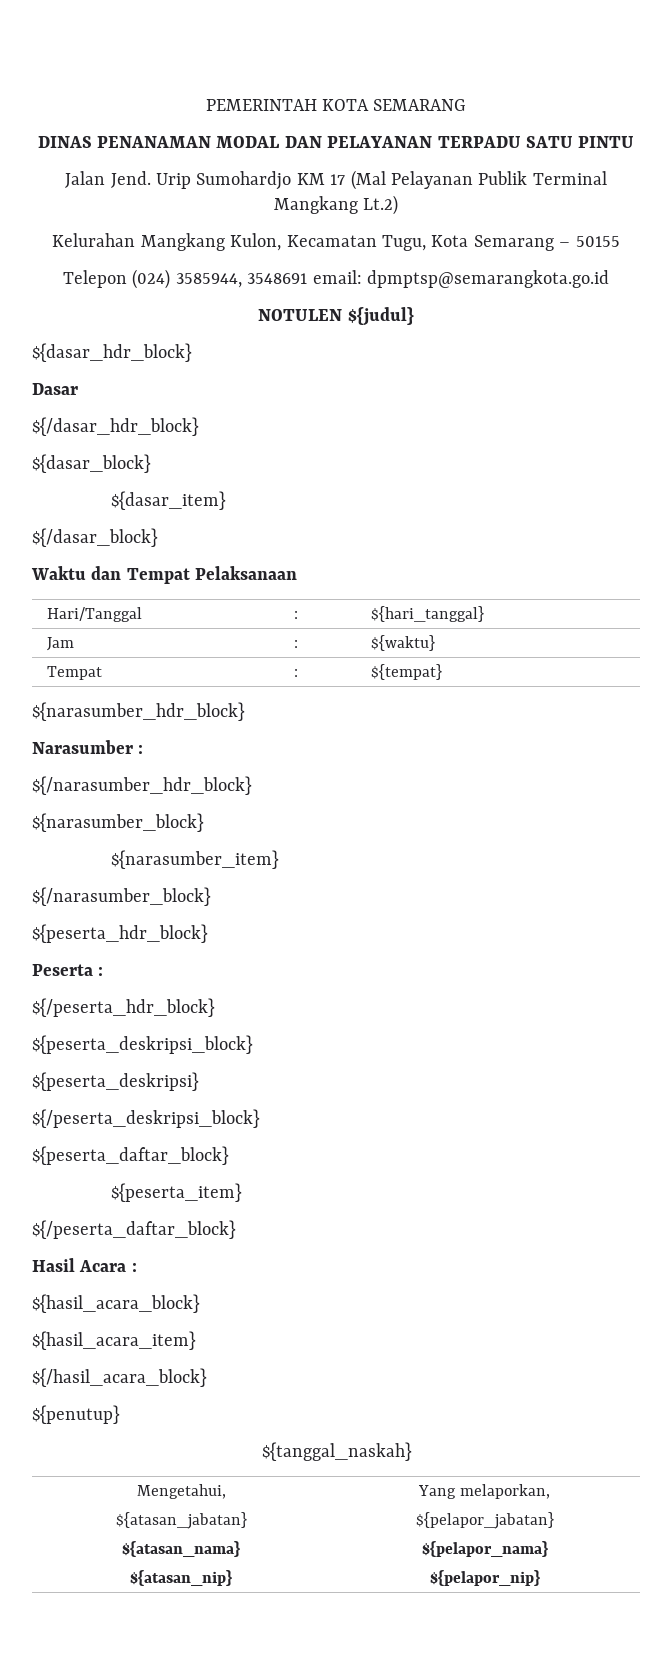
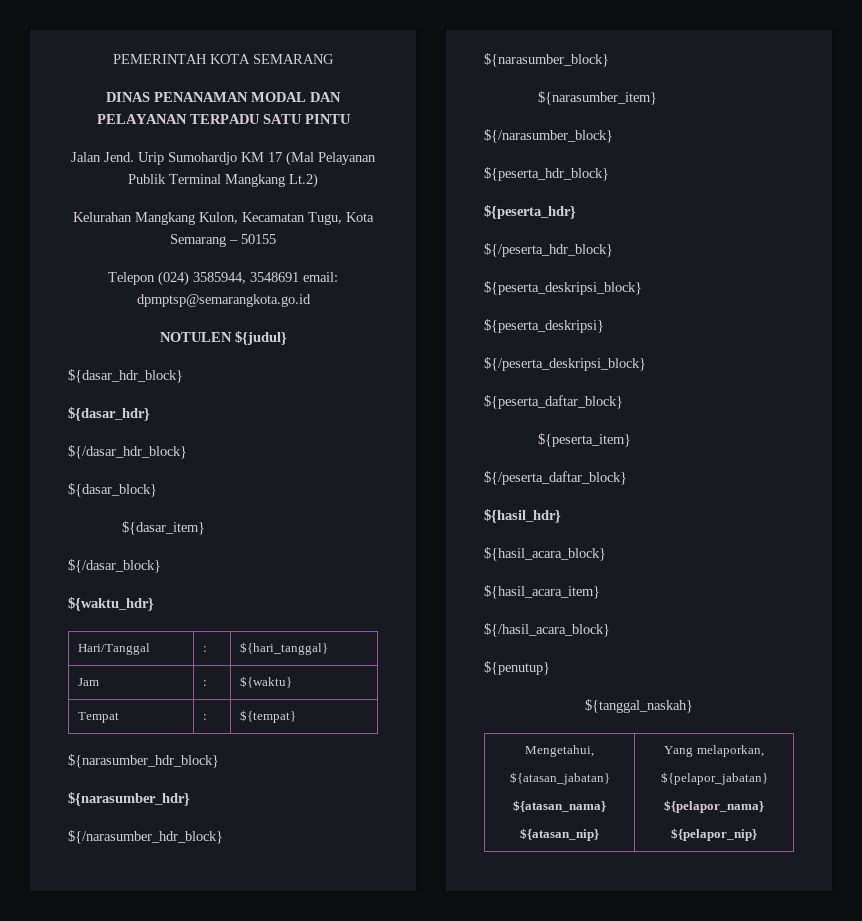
- Dasar
+ ${dasar_hdr}
- Waktu dan Tempat Pelaksanaan
+ ${waktu_hdr}
- Narasumber :
+ ${narasumber_hdr}
- Peserta :
+ ${peserta_hdr}
- Hasil Acara :
+ ${hasil_hdr}

